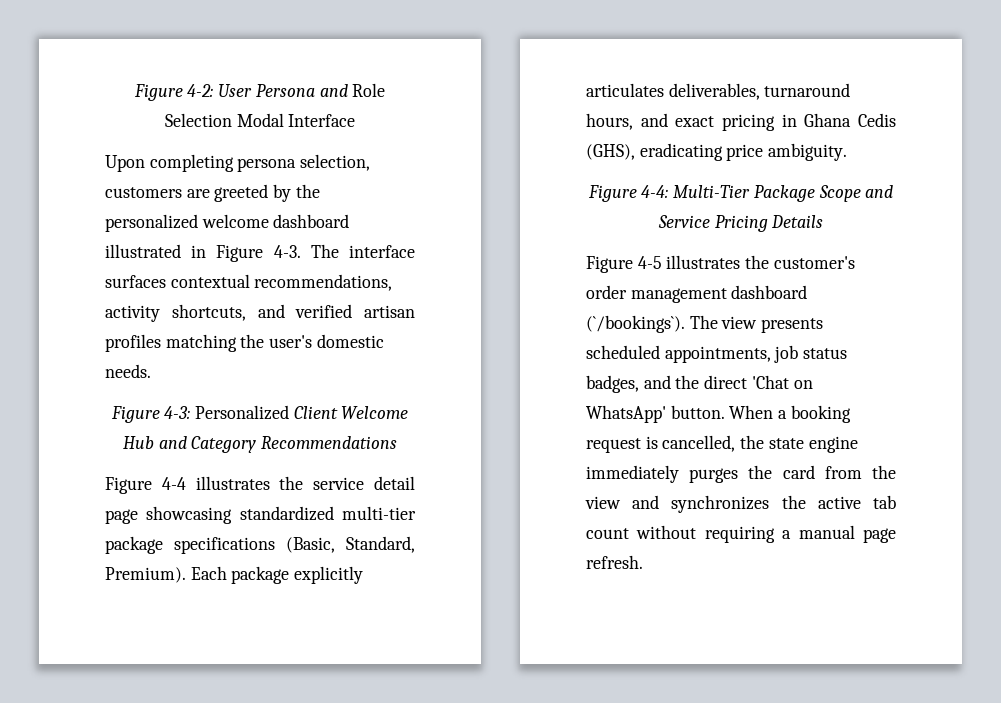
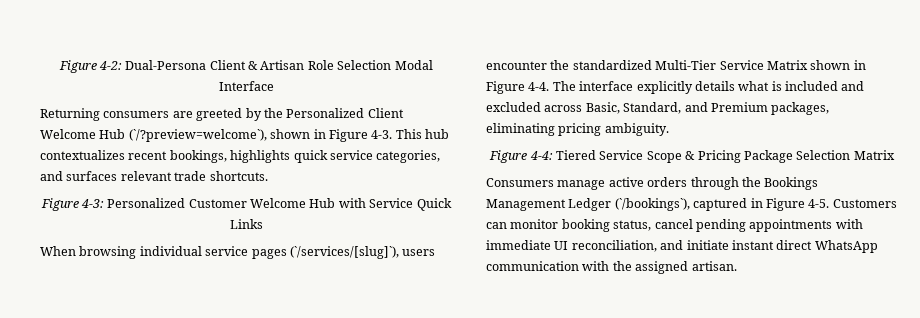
- Figure 4-2: User Persona and Role Selection Modal Interface
+ Figure 4-2: Dual-Persona Client & Artisan Role Selection Modal Interface
- Upon completing persona selection, customers are greeted by the personalized welcome dashboard illustrated in Figure 4-3. The interface surfaces contextual recommendations, activity shortcuts, and verified artisan profiles matching the user's domestic needs.
+ Returning consumers are greeted by the Personalized Client Welcome Hub (`/?preview=welcome`), shown in Figure 4-3. This hub contextualizes recent bookings, highlights quick service categories, and surfaces relevant trade shortcuts.
- Figure 4-3: Personalized Client Welcome Hub and Category Recommendations
- Figure 4-4 illustrates the service detail page showcasing standardized multi-tier package specifications (Basic, Standard, Premium). Each package explicitly articulates deliverables, turnaround hours, and exact pricing in Ghana Cedis (GHS), eradicating price ambiguity.
- Figure 4-4: Multi-Tier Package Scope and Service Pricing Details
- Figure 4-5 illustrates the customer's order management dashboard (`/bookings`). The view presents scheduled appointments, job status badges, and the direct 'Chat on WhatsApp' button. When a booking request is cancelled, the state engine immediately purges the card from the view and synchronizes the active tab count without requiring a manual page refresh.
+ Figure 4-3: Personalized Customer Welcome Hub with Service Quick Links
+ When browsing individual service pages (`/services/[slug]`), users encounter the standardized Multi-Tier Service Matrix shown in Figure 4-4. The interface explicitly details what is included and excluded across Basic, Standard, and Premium packages, eliminating pricing ambiguity.
+ Figure 4-4: Tiered Service Scope & Pricing Package Selection Matrix
+ Consumers manage active orders through the Bookings Management Ledger (`/bookings`), captured in Figure 4-5. Customers can monitor booking status, cancel pending appointments with immediate UI reconciliation, and initiate instant direct WhatsApp communication with the assigned artisan.

